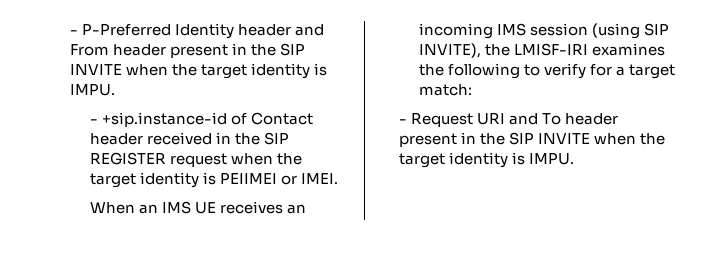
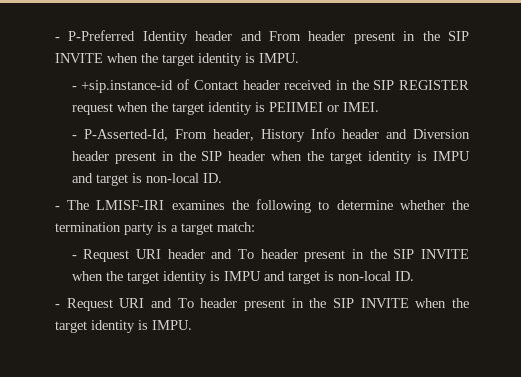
- When an IMS UE receives an incoming IMS session (using SIP INVITE), the LMISF-IRI examines the following to verify for a target match:
+ - P-Asserted-Id, From header, History Info header and Diversion header present in the SIP header when the target identity is IMPU and target is non-local ID.
+ - The LMISF-IRI examines the following to determine whether the termination party is a target match:
+ - Request URI header and To header present in the SIP INVITE when the target identity is IMPU and target is non-local ID.

